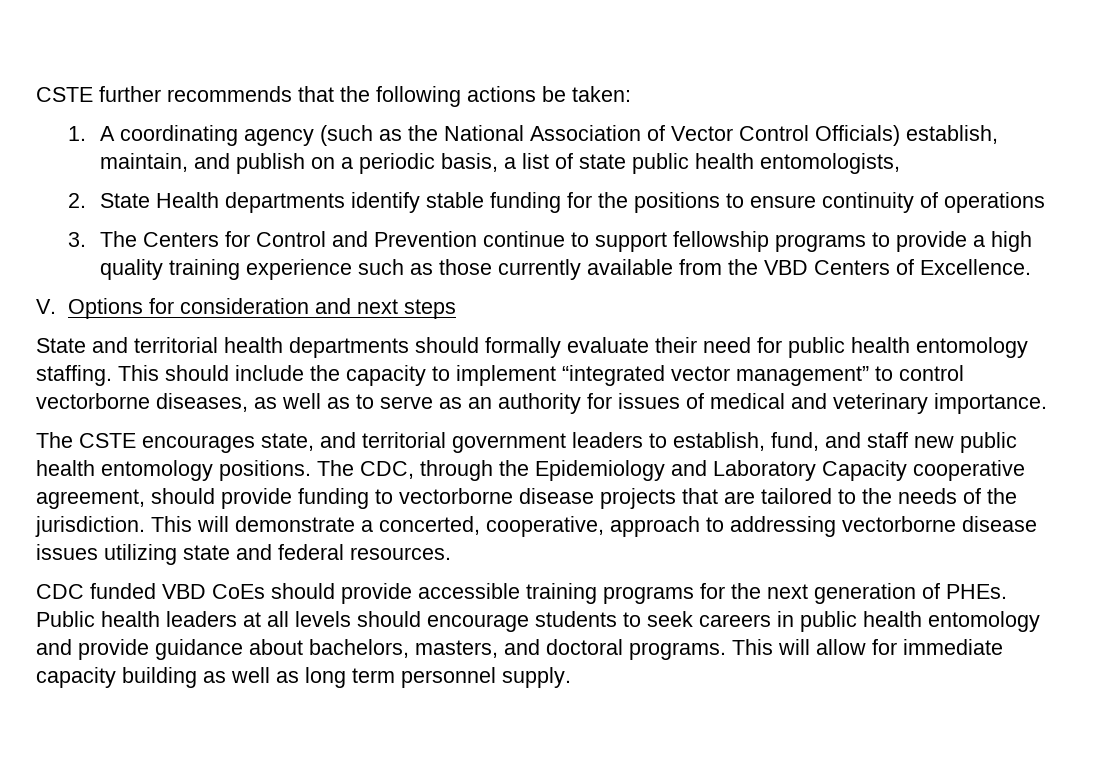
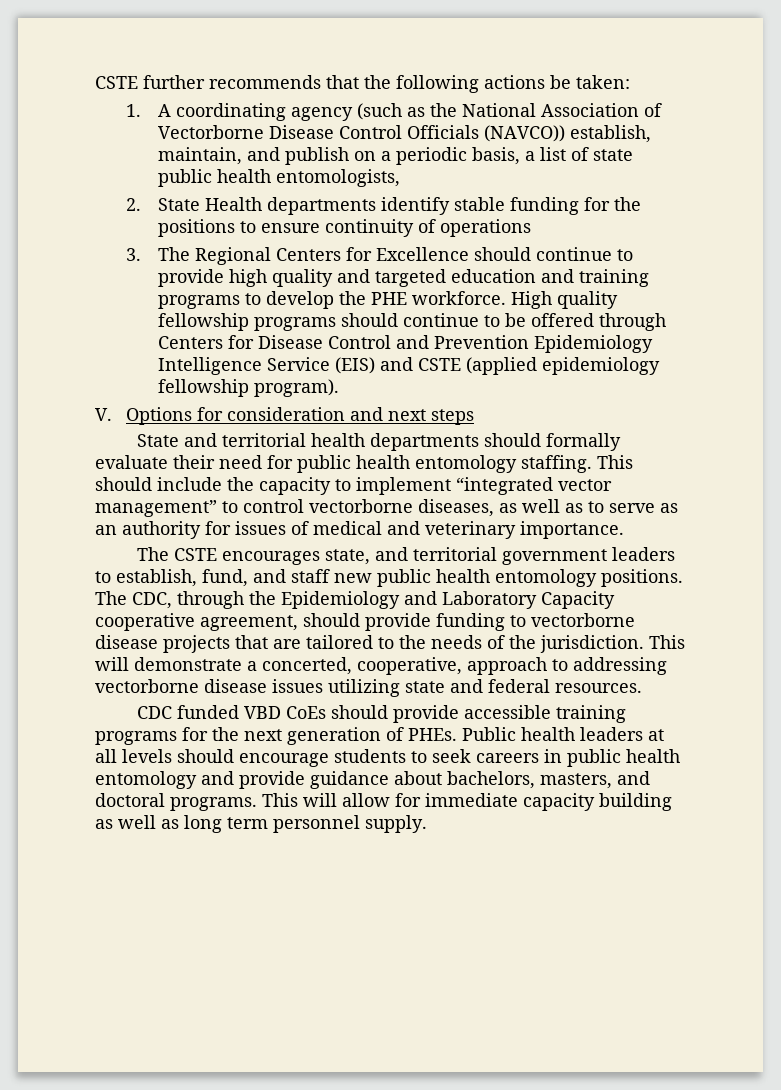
- 1. A coordinating agency (such as the National Association of Vector Control Officials) establish, maintain, and publish on a periodic basis, a list of state public health entomologists,
+ 1. A coordinating agency (such as the National Association of Vectorborne Disease Control Officials (NAVCO)) establish, maintain, and publish on a periodic basis, a list of state public health entomologists,
- 3. The Centers for Control and Prevention continue to support fellowship programs to provide a high quality training experience such as those currently available from the VBD Centers of Excellence.
+ 3. The Regional Centers for Excellence should continue to provide high quality and targeted education and training programs to develop the PHE workforce. High quality fellowship programs should continue to be offered through Centers for Disease Control and Prevention Epidemiology Intelligence Service (EIS) and CSTE (applied epidemiology fellowship program).

